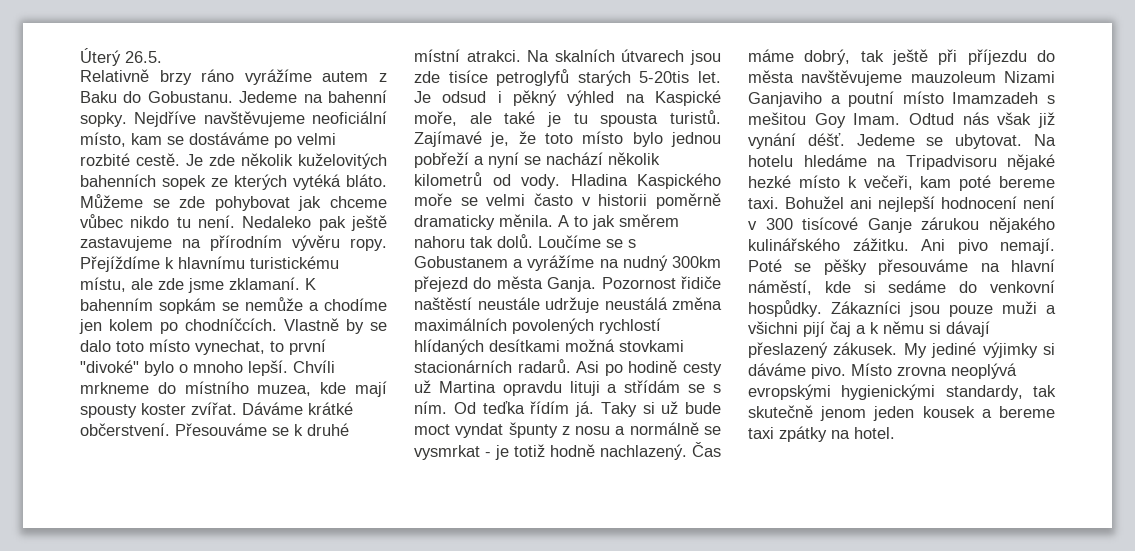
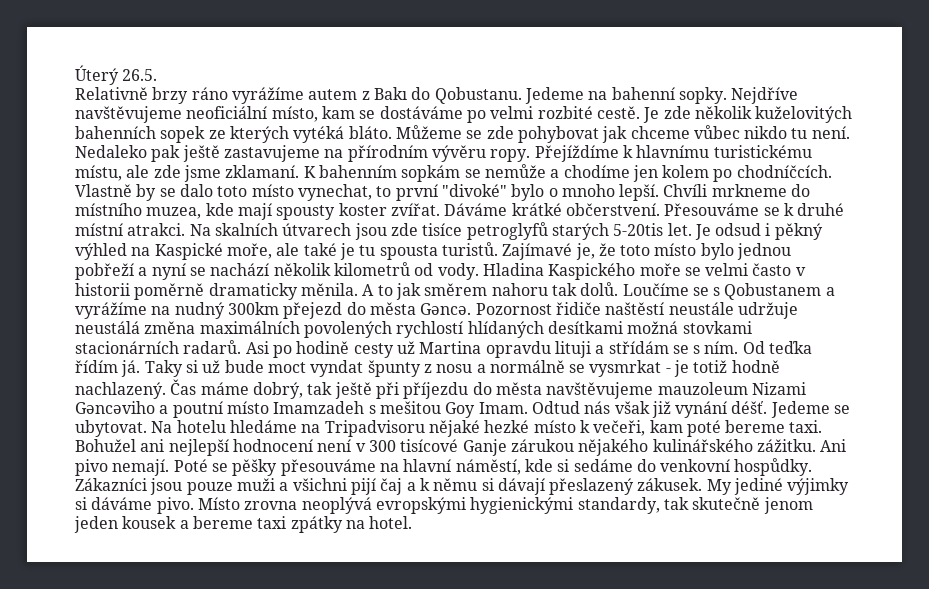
- Relativně brzy ráno vyrážíme autem z Baku do Gobustanu.
+ Relativně brzy ráno vyrážíme autem z Bakı do Qobustanu.
- Loučíme se s Gobustanem a vyrážíme na nudný 300km přejezd do města Ganja.
+ Loučíme se s Qobustanem a vyrážíme na nudný 300km přejezd do města Gəncə.
- Čas máme dobrý, tak ještě při příjezdu do města navštěvujeme mauzoleum Nizami Ganjaviho a poutní místo Imamzadeh s mešitou Goy Imam.
+ Čas máme dobrý, tak ještě při příjezdu do města navštěvujeme mauzoleum Nizami Gəncəviho a poutní místo Imamzadeh s mešitou Goy Imam.

